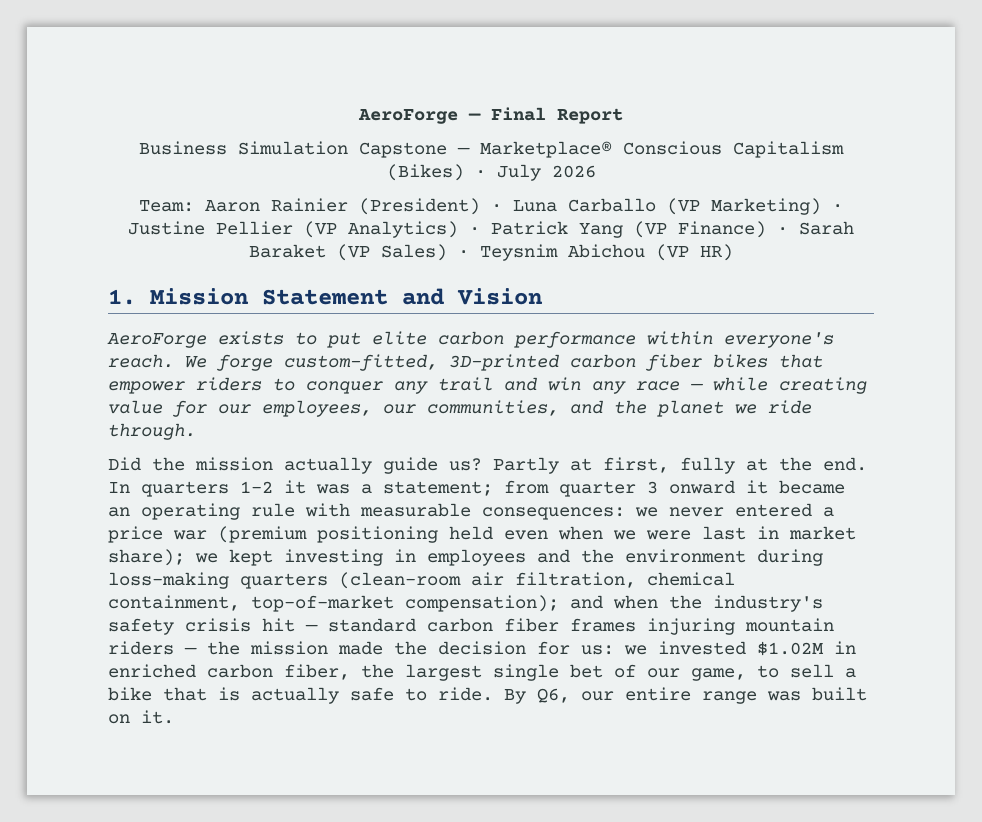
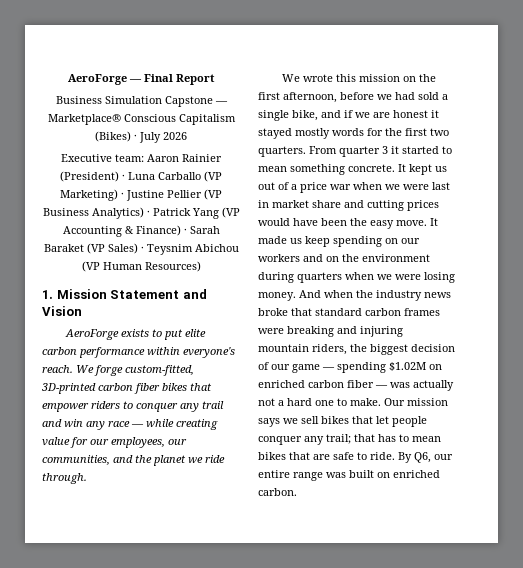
- Team: Aaron Rainier (President) · Luna Carballo (VP Marketing) · Justine Pellier (VP Analytics) · Patrick Yang (VP Finance) · Sarah Baraket (VP Sales) · Teysnim Abichou (VP HR)
+ Executive team: Aaron Rainier (President) · Luna Carballo (VP Marketing) · Justine Pellier (VP Business Analytics) · Patrick Yang (VP Accounting & Finance) · Sarah Baraket (VP Sales) · Teysnim Abichou (VP Human Resources)
- Did the mission actually guide us? Partly at first, fully at the end. In quarters 1–2 it was a statement; from quarter 3 onward it became an operating rule with measurable consequences: we never entered a price war (premium positioning held even when we were last in market share); we kept investing in employees and the environment during loss-making quarters (clean-room air filtration, chemical containment, top-of-market compensation); and when the industry's safety crisis hit — standard carbon fiber frames injuring mountain riders — the mission made the decision for us: we invested $1.02M in enriched carbon fiber, the largest single bet of our game, to sell a bike that is actually safe to ride.
+ We wrote this mission on the first afternoon, before we had sold a single bike, and if we are honest it stayed mostly words for the first two quarters. From quarter 3 it started to mean something concrete. It kept us out of a price war when we were last in market share and cutting prices would have been the easy move. It made us keep spending on our workers and on the environment during quarters when we were losing money. And when the industry news broke that standard carbon frames were breaking and injuring mountain riders, the biggest decision of our game — spending $1.02M on enriched carbon fiber — was actually not a hard one to make. Our mission says we sell bikes that let people conquer any trail; that has to mean bikes that are safe to ride.
- By Q6, our entire range was built on it.
+ By Q6, our entire range was built on enriched carbon.

